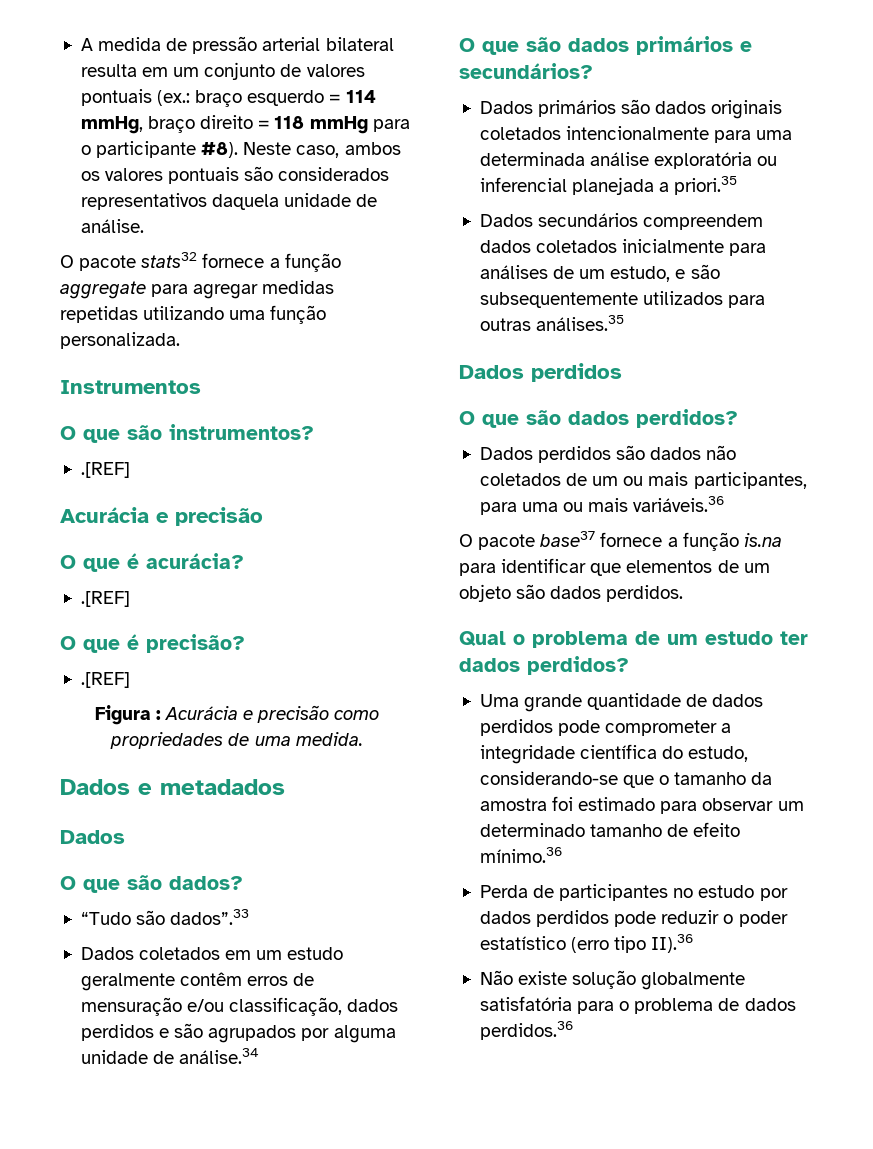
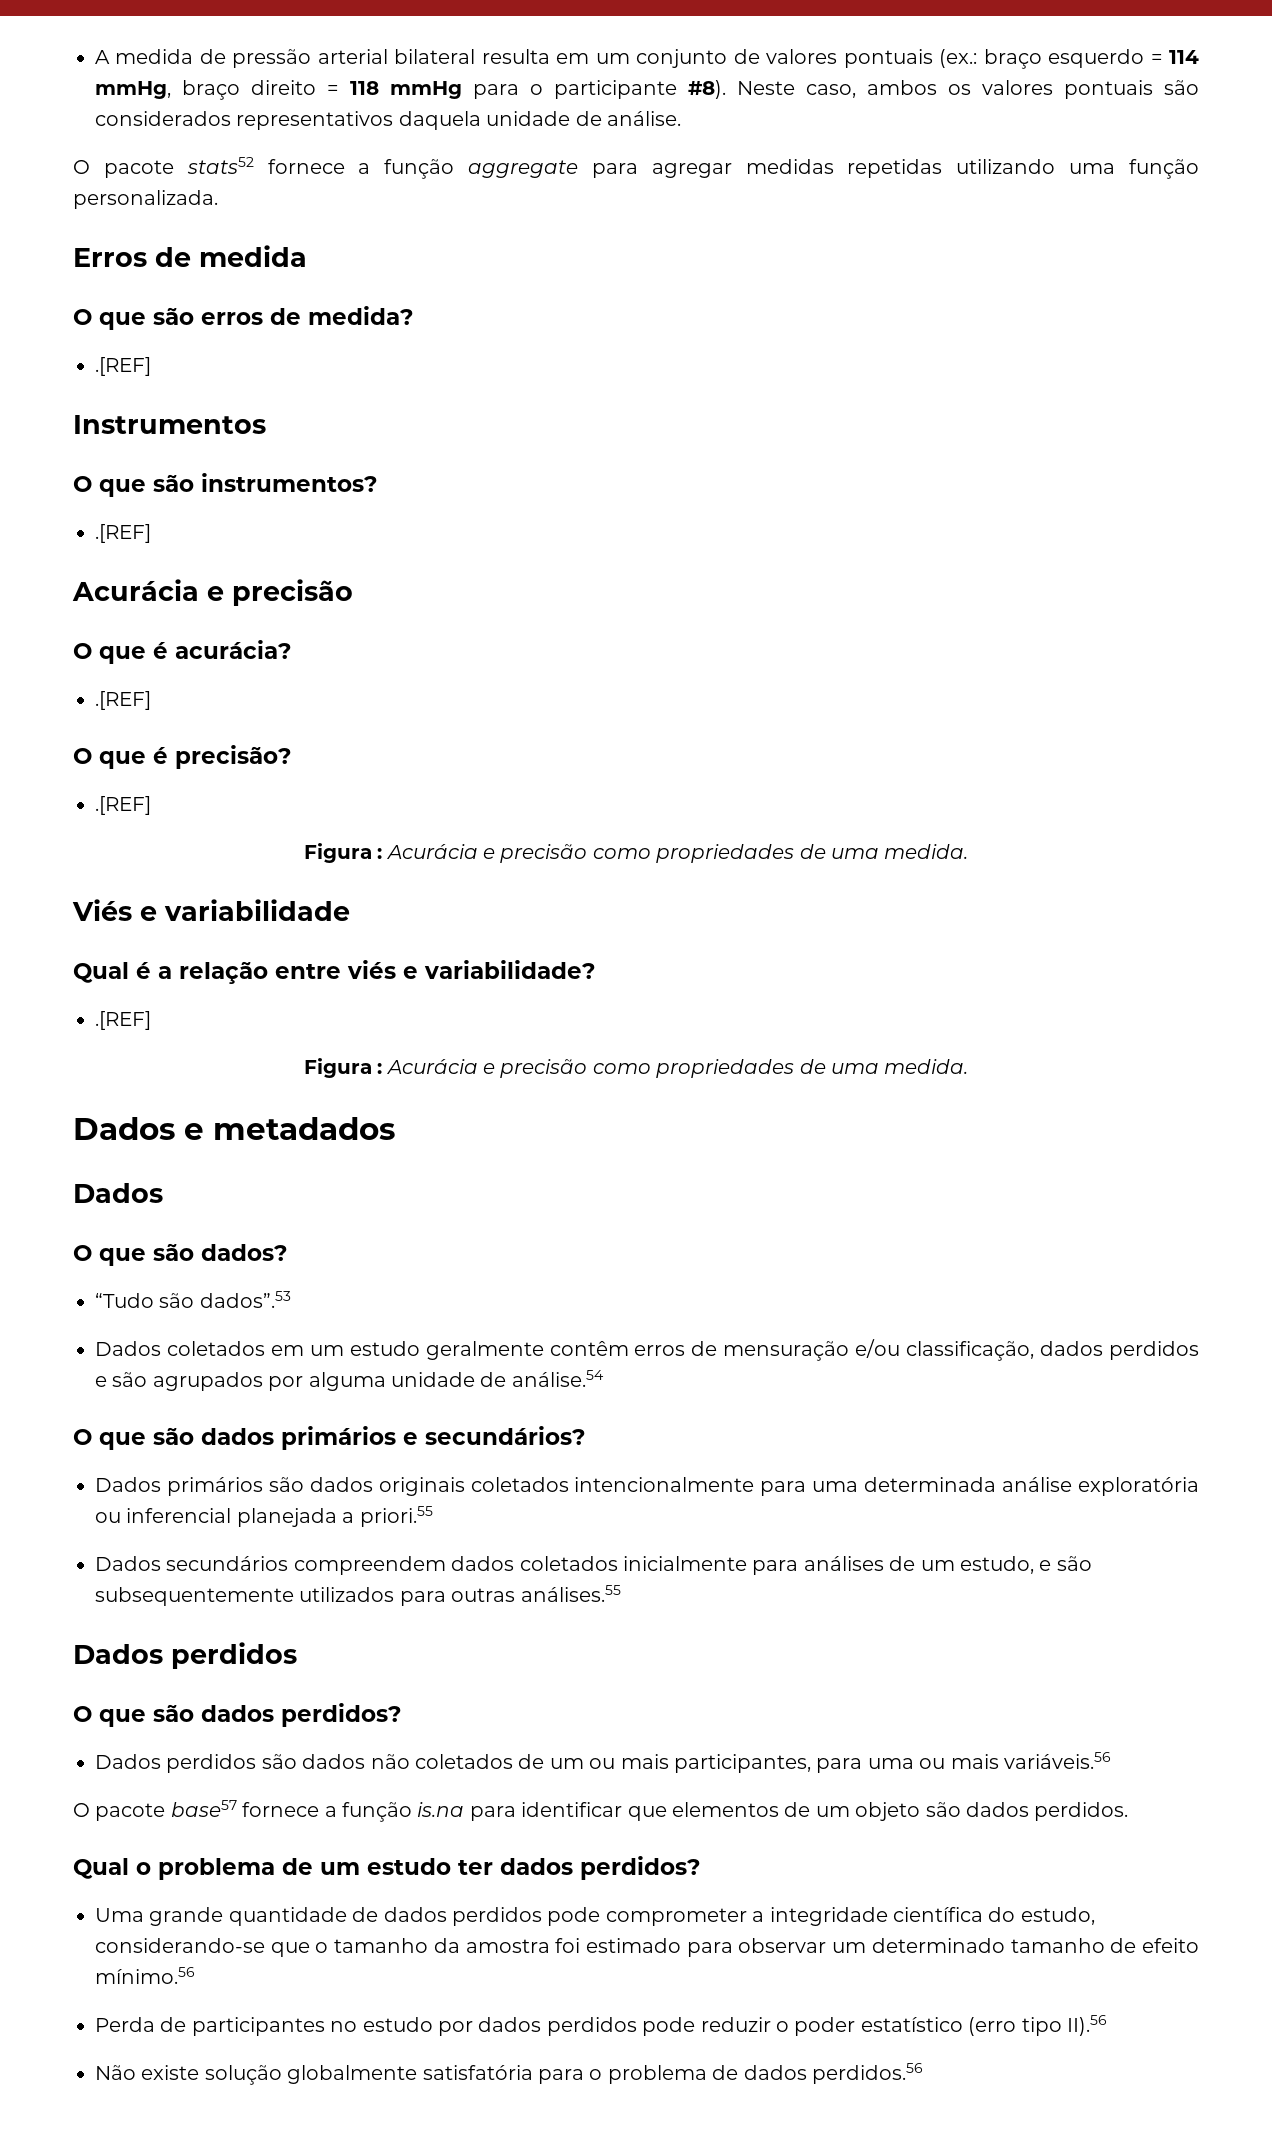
- O pacote stats32 fornece a função aggregate para agregar medidas repetidas utilizando uma função personalizada.
+ O pacote stats52 fornece a função aggregate para agregar medidas repetidas utilizando uma função personalizada.
+ Erros de medida
+ O que são erros de medida?
+ .[REF]
+ Viés e variabilidade
+ Qual é a relação entre viés e variabilidade?
+ .[REF]
+ Figura : Acurácia e precisão como propriedades de uma medida.
- “Tudo são dados”.33
+ “Tudo são dados”.53
- Dados coletados em um estudo geralmente contêm erros de mensuração e/ou classificação, dados perdidos e são agrupados por alguma unidade de análise.34
+ Dados coletados em um estudo geralmente contêm erros de mensuração e/ou classificação, dados perdidos e são agrupados por alguma unidade de análise.54
- Dados primários são dados originais coletados intencionalmente para uma determinada análise exploratória ou inferencial planejada a priori.35
+ Dados primários são dados originais coletados intencionalmente para uma determinada análise exploratória ou inferencial planejada a priori.55
- Dados secundários compreendem dados coletados inicialmente para análises de um estudo, e são subsequentemente utilizados para outras análises.35
+ Dados secundários compreendem dados coletados inicialmente para análises de um estudo, e são subsequentemente utilizados para outras análises.55
- Dados perdidos são dados não coletados de um ou mais participantes, para uma ou mais variáveis.36
- O pacote base37 fornece a função is.na para identificar que elementos de um objeto são dados perdidos.
+ Dados perdidos são dados não coletados de um ou mais participantes, para uma ou mais variáveis.56
+ O pacote base57 fornece a função is.na para identificar que elementos de um objeto são dados perdidos.
- Uma grande quantidade de dados perdidos pode comprometer a integridade científica do estudo, considerando-se que o tamanho da amostra foi estimado para observar um determinado tamanho de efeito mínimo.36
+ Uma grande quantidade de dados perdidos pode comprometer a integridade científica do estudo, considerando-se que o tamanho da amostra foi estimado para observar um determinado tamanho de efeito mínimo.56
- Perda de participantes no estudo por dados perdidos pode reduzir o poder estatístico (erro tipo II).36
+ Perda de participantes no estudo por dados perdidos pode reduzir o poder estatístico (erro tipo II).56
- Não existe solução globalmente satisfatória para o problema de dados perdidos.36
+ Não existe solução globalmente satisfatória para o problema de dados perdidos.56

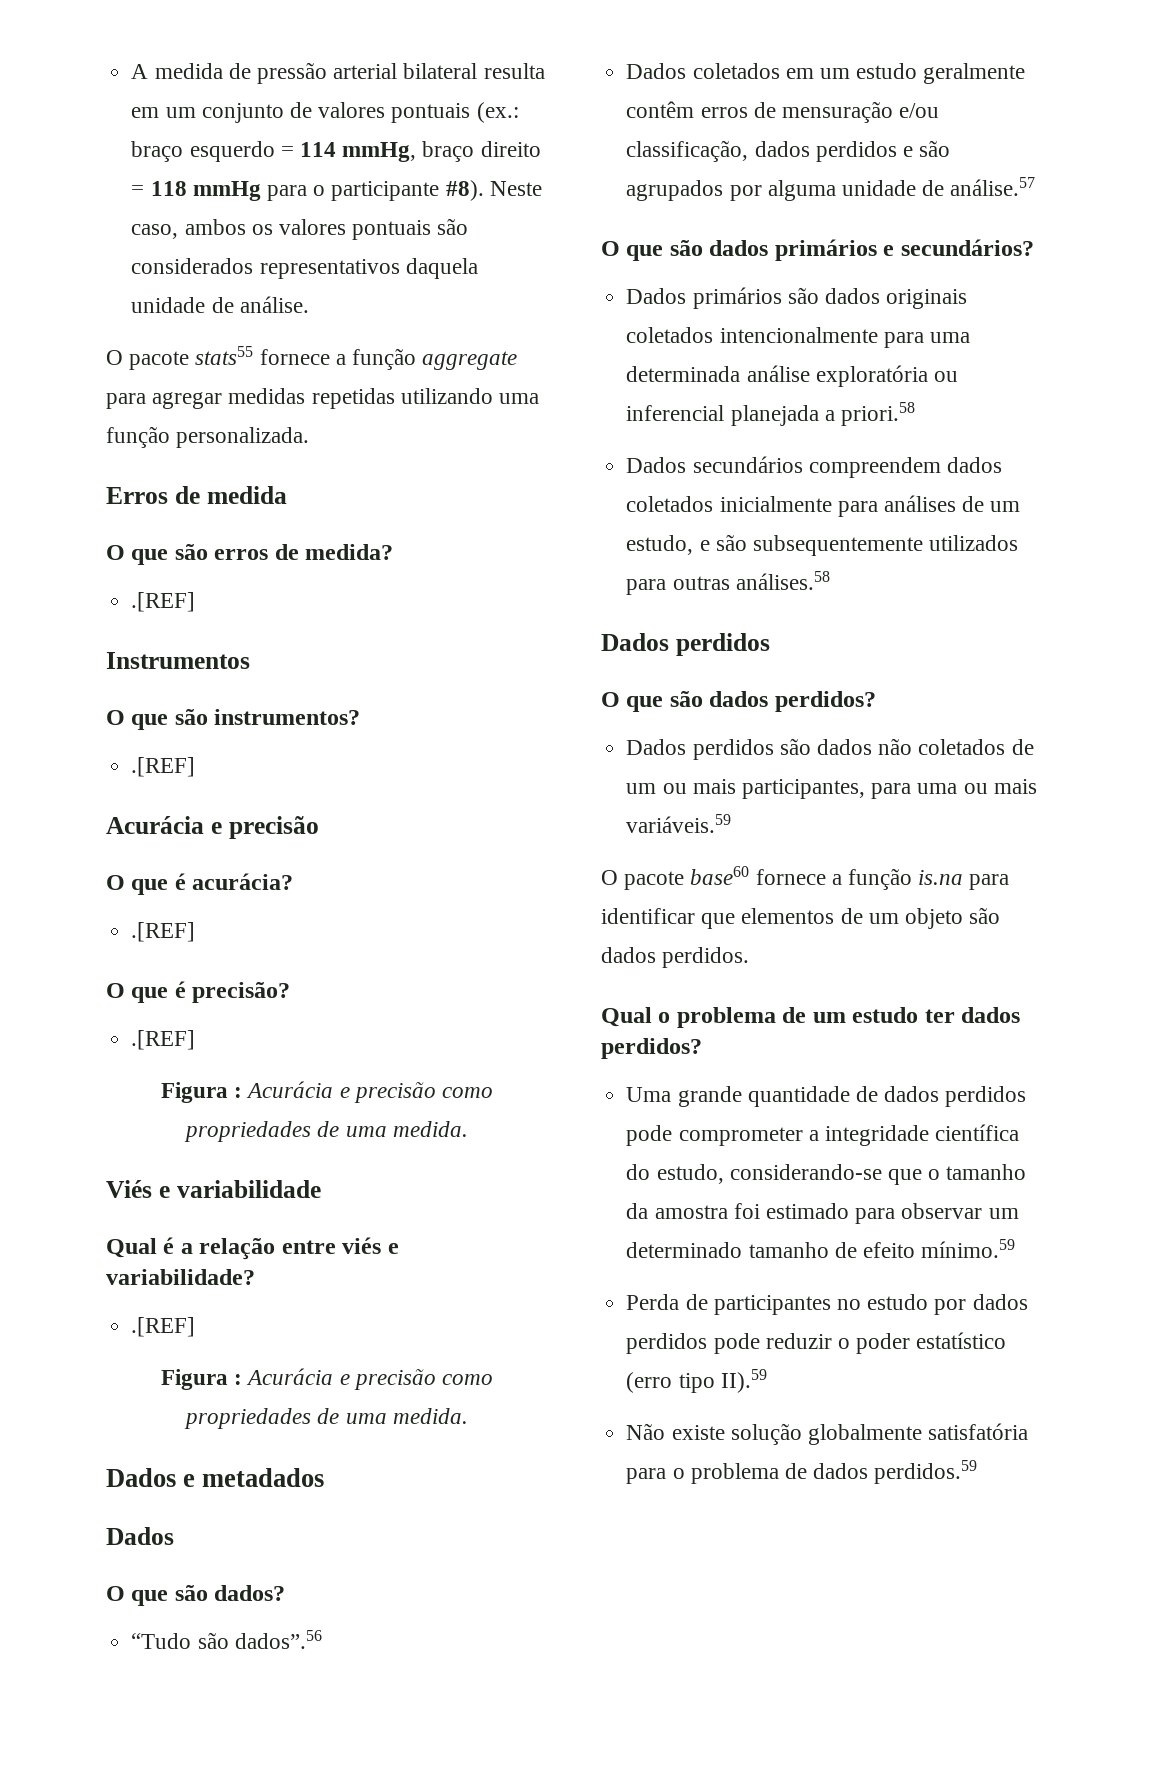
- O pacote stats52 fornece a função aggregate para agregar medidas repetidas utilizando uma função personalizada.
+ O pacote stats55 fornece a função aggregate para agregar medidas repetidas utilizando uma função personalizada.
- “Tudo são dados”.53
+ “Tudo são dados”.56
- Dados coletados em um estudo geralmente contêm erros de mensuração e/ou classificação, dados perdidos e são agrupados por alguma unidade de análise.54
+ Dados coletados em um estudo geralmente contêm erros de mensuração e/ou classificação, dados perdidos e são agrupados por alguma unidade de análise.57
- Dados primários são dados originais coletados intencionalmente para uma determinada análise exploratória ou inferencial planejada a priori.55
+ Dados primários são dados originais coletados intencionalmente para uma determinada análise exploratória ou inferencial planejada a priori.58
- Dados secundários compreendem dados coletados inicialmente para análises de um estudo, e são subsequentemente utilizados para outras análises.55
+ Dados secundários compreendem dados coletados inicialmente para análises de um estudo, e são subsequentemente utilizados para outras análises.58
- Dados perdidos são dados não coletados de um ou mais participantes, para uma ou mais variáveis.56
- O pacote base57 fornece a função is.na para identificar que elementos de um objeto são dados perdidos.
+ Dados perdidos são dados não coletados de um ou mais participantes, para uma ou mais variáveis.59
+ O pacote base60 fornece a função is.na para identificar que elementos de um objeto são dados perdidos.
- Uma grande quantidade de dados perdidos pode comprometer a integridade científica do estudo, considerando-se que o tamanho da amostra foi estimado para observar um determinado tamanho de efeito mínimo.56
+ Uma grande quantidade de dados perdidos pode comprometer a integridade científica do estudo, considerando-se que o tamanho da amostra foi estimado para observar um determinado tamanho de efeito mínimo.59
- Perda de participantes no estudo por dados perdidos pode reduzir o poder estatístico (erro tipo II).56
+ Perda de participantes no estudo por dados perdidos pode reduzir o poder estatístico (erro tipo II).59
- Não existe solução globalmente satisfatória para o problema de dados perdidos.56
+ Não existe solução globalmente satisfatória para o problema de dados perdidos.59

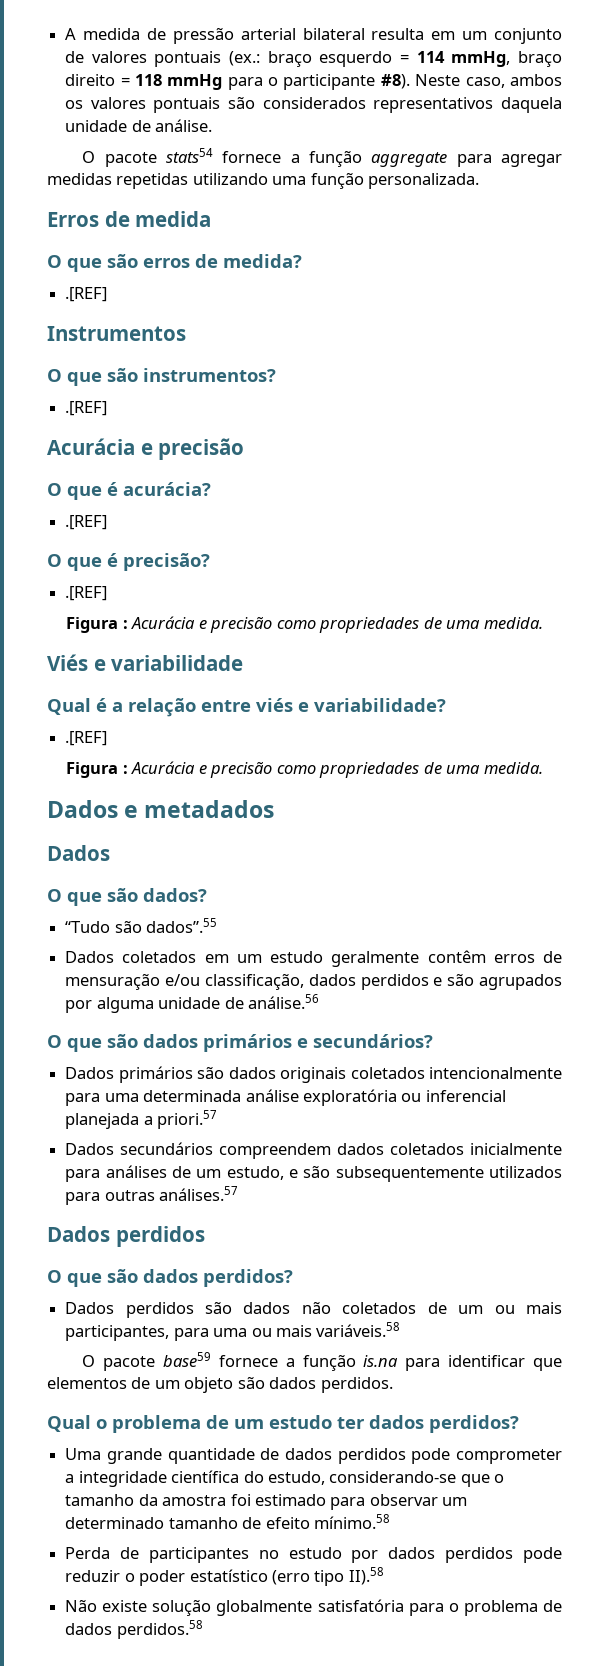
- O pacote stats55 fornece a função aggregate para agregar medidas repetidas utilizando uma função personalizada.
+ O pacote stats54 fornece a função aggregate para agregar medidas repetidas utilizando uma função personalizada.
- “Tudo são dados”.56
+ “Tudo são dados”.55
- Dados coletados em um estudo geralmente contêm erros de mensuração e/ou classificação, dados perdidos e são agrupados por alguma unidade de análise.57
+ Dados coletados em um estudo geralmente contêm erros de mensuração e/ou classificação, dados perdidos e são agrupados por alguma unidade de análise.56
- Dados primários são dados originais coletados intencionalmente para uma determinada análise exploratória ou inferencial planejada a priori.58
+ Dados primários são dados originais coletados intencionalmente para uma determinada análise exploratória ou inferencial planejada a priori.57
- Dados secundários compreendem dados coletados inicialmente para análises de um estudo, e são subsequentemente utilizados para outras análises.58
+ Dados secundários compreendem dados coletados inicialmente para análises de um estudo, e são subsequentemente utilizados para outras análises.57
- Dados perdidos são dados não coletados de um ou mais participantes, para uma ou mais variáveis.59
- O pacote base60 fornece a função is.na para identificar que elementos de um objeto são dados perdidos.
+ Dados perdidos são dados não coletados de um ou mais participantes, para uma ou mais variáveis.58
+ O pacote base59 fornece a função is.na para identificar que elementos de um objeto são dados perdidos.
- Uma grande quantidade de dados perdidos pode comprometer a integridade científica do estudo, considerando-se que o tamanho da amostra foi estimado para observar um determinado tamanho de efeito mínimo.59
+ Uma grande quantidade de dados perdidos pode comprometer a integridade científica do estudo, considerando-se que o tamanho da amostra foi estimado para observar um determinado tamanho de efeito mínimo.58
- Perda de participantes no estudo por dados perdidos pode reduzir o poder estatístico (erro tipo II).59
+ Perda de participantes no estudo por dados perdidos pode reduzir o poder estatístico (erro tipo II).58
- Não existe solução globalmente satisfatória para o problema de dados perdidos.59
+ Não existe solução globalmente satisfatória para o problema de dados perdidos.58

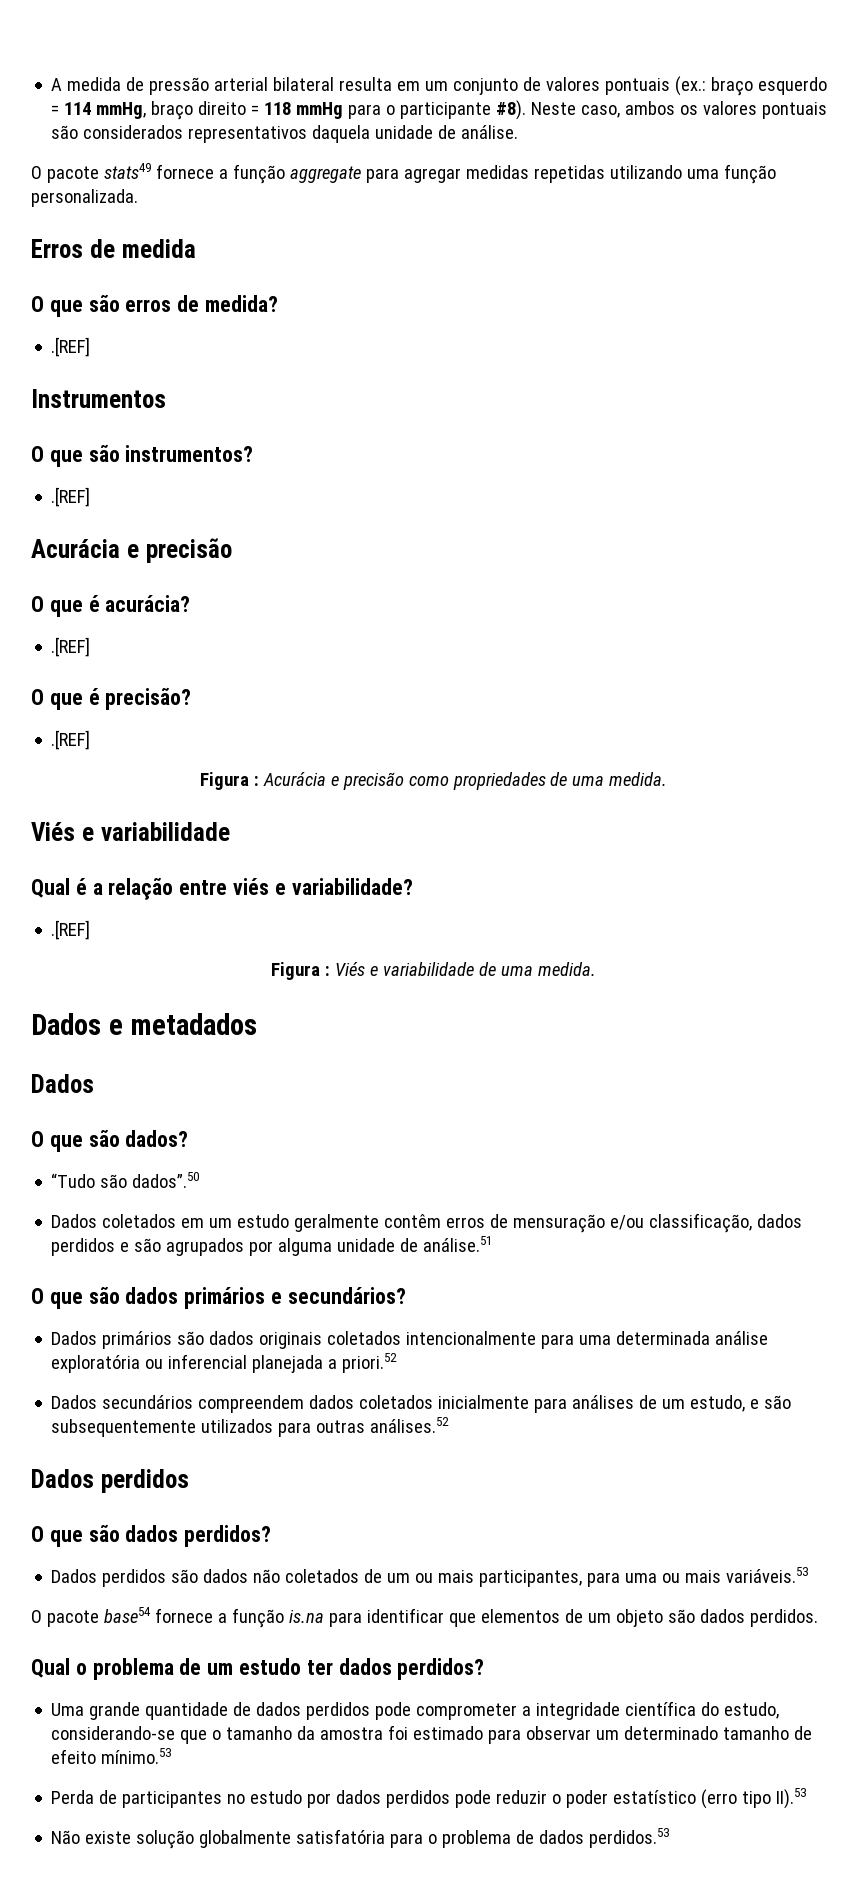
- O pacote stats54 fornece a função aggregate para agregar medidas repetidas utilizando uma função personalizada.
+ O pacote stats49 fornece a função aggregate para agregar medidas repetidas utilizando uma função personalizada.
  Qual é a relação entre viés e variabilidade?
  .[REF]
- Figura : Acurácia e precisão como propriedades de uma medida.
+ Figura : Viés e variabilidade de uma medida.
- “Tudo são dados”.55
+ “Tudo são dados”.50
- Dados coletados em um estudo geralmente contêm erros de mensuração e/ou classificação, dados perdidos e são agrupados por alguma unidade de análise.56
+ Dados coletados em um estudo geralmente contêm erros de mensuração e/ou classificação, dados perdidos e são agrupados por alguma unidade de análise.51
- Dados primários são dados originais coletados intencionalmente para uma determinada análise exploratória ou inferencial planejada a priori.57
+ Dados primários são dados originais coletados intencionalmente para uma determinada análise exploratória ou inferencial planejada a priori.52
- Dados secundários compreendem dados coletados inicialmente para análises de um estudo, e são subsequentemente utilizados para outras análises.57
+ Dados secundários compreendem dados coletados inicialmente para análises de um estudo, e são subsequentemente utilizados para outras análises.52
- Dados perdidos são dados não coletados de um ou mais participantes, para uma ou mais variáveis.58
- O pacote base59 fornece a função is.na para identificar que elementos de um objeto são dados perdidos.
+ Dados perdidos são dados não coletados de um ou mais participantes, para uma ou mais variáveis.53
+ O pacote base54 fornece a função is.na para identificar que elementos de um objeto são dados perdidos.
- Uma grande quantidade de dados perdidos pode comprometer a integridade científica do estudo, considerando-se que o tamanho da amostra foi estimado para observar um determinado tamanho de efeito mínimo.58
+ Uma grande quantidade de dados perdidos pode comprometer a integridade científica do estudo, considerando-se que o tamanho da amostra foi estimado para observar um determinado tamanho de efeito mínimo.53
- Perda de participantes no estudo por dados perdidos pode reduzir o poder estatístico (erro tipo II).58
+ Perda de participantes no estudo por dados perdidos pode reduzir o poder estatístico (erro tipo II).53
- Não existe solução globalmente satisfatória para o problema de dados perdidos.58
+ Não existe solução globalmente satisfatória para o problema de dados perdidos.53

